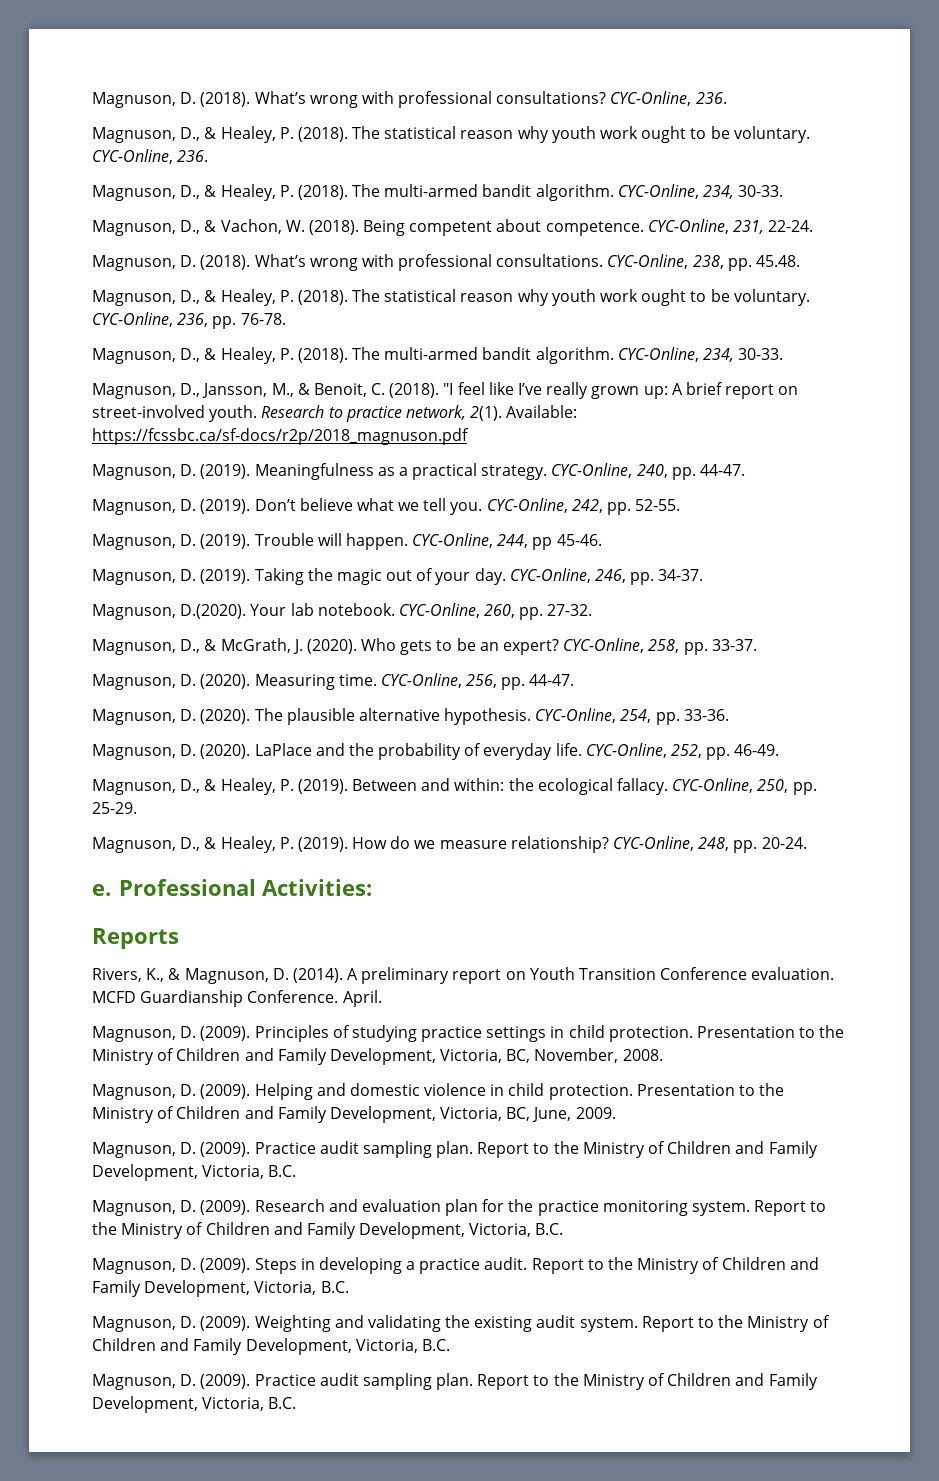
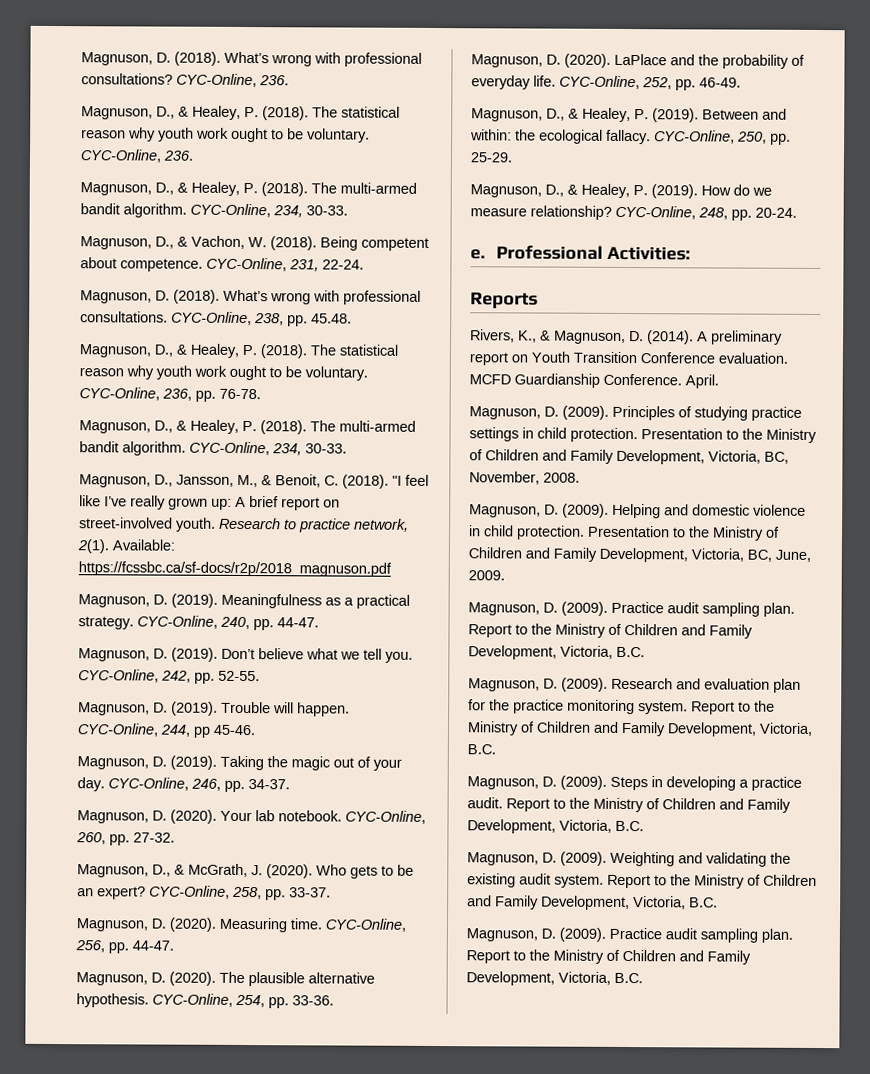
- Magnuson, D.(2020). Your lab notebook.
+ Magnuson, D. (2020). Your lab notebook.

